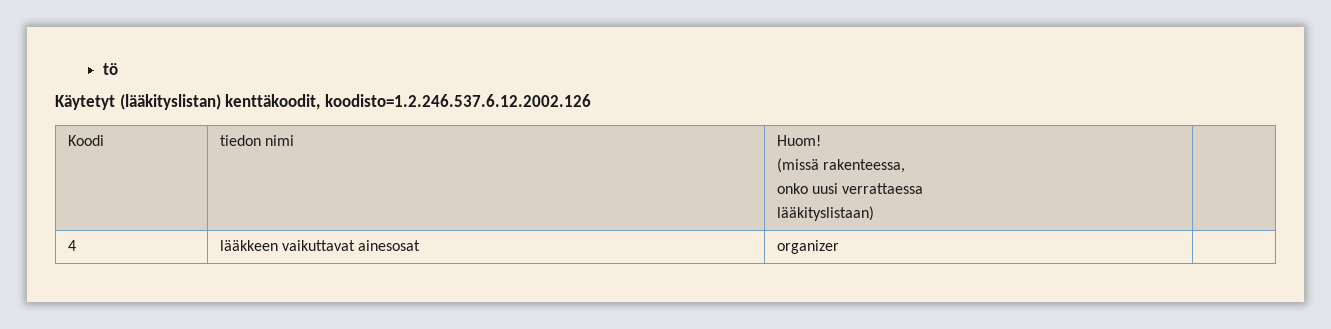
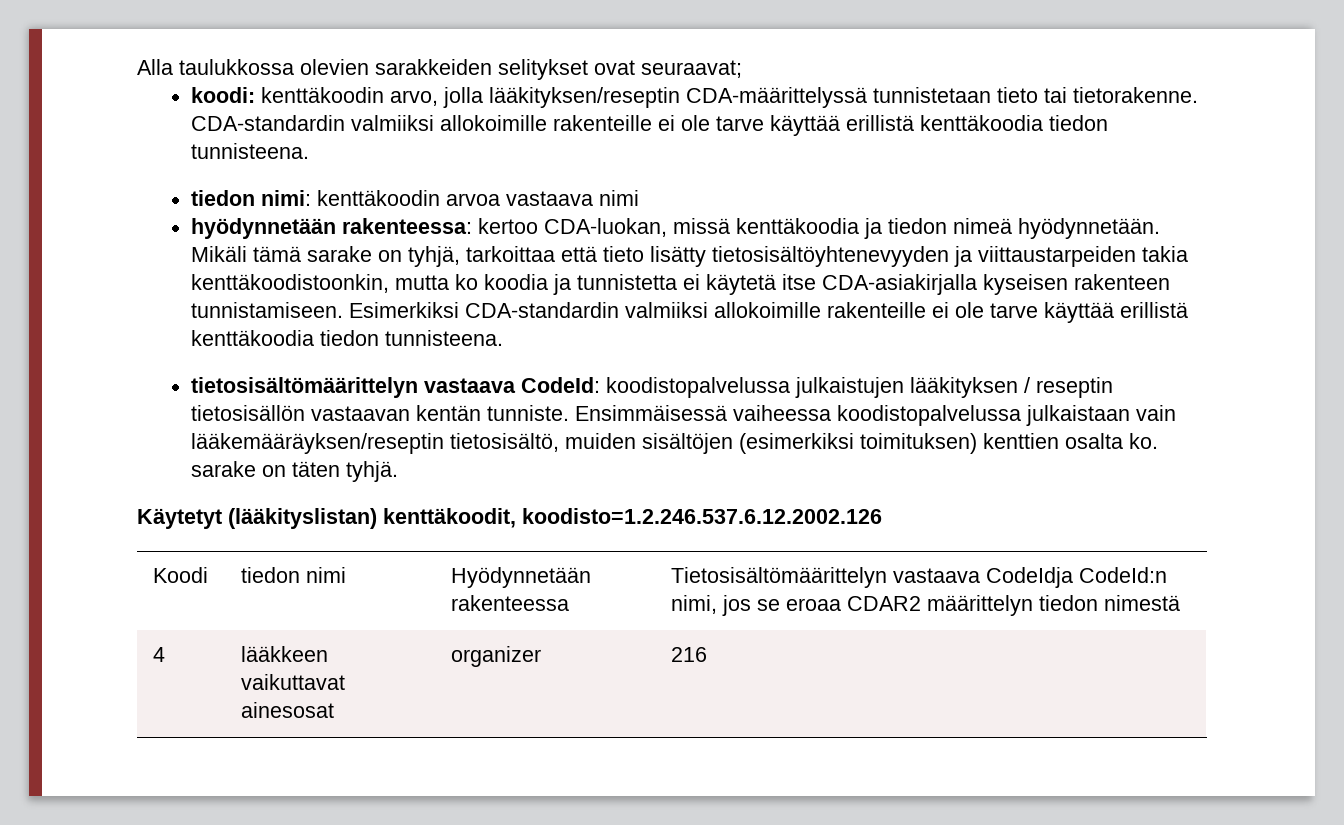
- tö
+ Alla taulukkossa olevien sarakkeiden selitykset ovat seuraavat;
+ koodi: kenttäkoodin arvo, jolla lääkityksen/reseptin CDA-määrittelyssä tunnistetaan tieto tai tietorakenne. CDA-standardin valmiiksi allokoimille rakenteille ei ole tarve käyttää erillistä kenttäkoodia tiedon tunnisteena.
+ tiedon nimi: kenttäkoodin arvoa vastaava nimi
+ hyödynnetään rakenteessa: kertoo CDA-luokan, missä kenttäkoodia ja tiedon nimeä hyödynnetään. Mikäli tämä sarake on tyhjä, tarkoittaa että tieto lisätty tietosisältöyhtenevyyden ja viittaustarpeiden takia kenttäkoodistoonkin, mutta ko koodia ja tunnistetta ei käytetä itse CDA-asiakirjalla kyseisen rakenteen tunnistamiseen. Esimerkiksi CDA-standardin valmiiksi allokoimille rakenteille ei ole tarve käyttää erillistä kenttäkoodia tiedon tunnisteena.
+ tietosisältömäärittelyn vastaava CodeId: koodistopalvelussa julkaistujen lääkityksen / reseptin tietosisällön vastaavan kentän tunniste. Ensimmäisessä vaiheessa koodistopalvelussa julkaistaan vain lääkemääräyksen/reseptin tietosisältö, muiden sisältöjen (esimerkiksi toimituksen) kenttien osalta ko. sarake on täten tyhjä.
- Koodi | tiedon nimi | Huom!
- (missä rakenteessa,
- onko uusi verrattaessa
- lääkityslistaan) |
+ Koodi | tiedon nimi | Hyödynnetään rakenteessa | Tietosisältömäärittelyn vastaava CodeIdja CodeId:n nimi, jos se eroaa CDAR2 määrittelyn tiedon nimestä
- 4 | lääkkeen vaikuttavat ainesosat | organizer |
+ 4 | lääkkeen vaikuttavat ainesosat | organizer | 216

